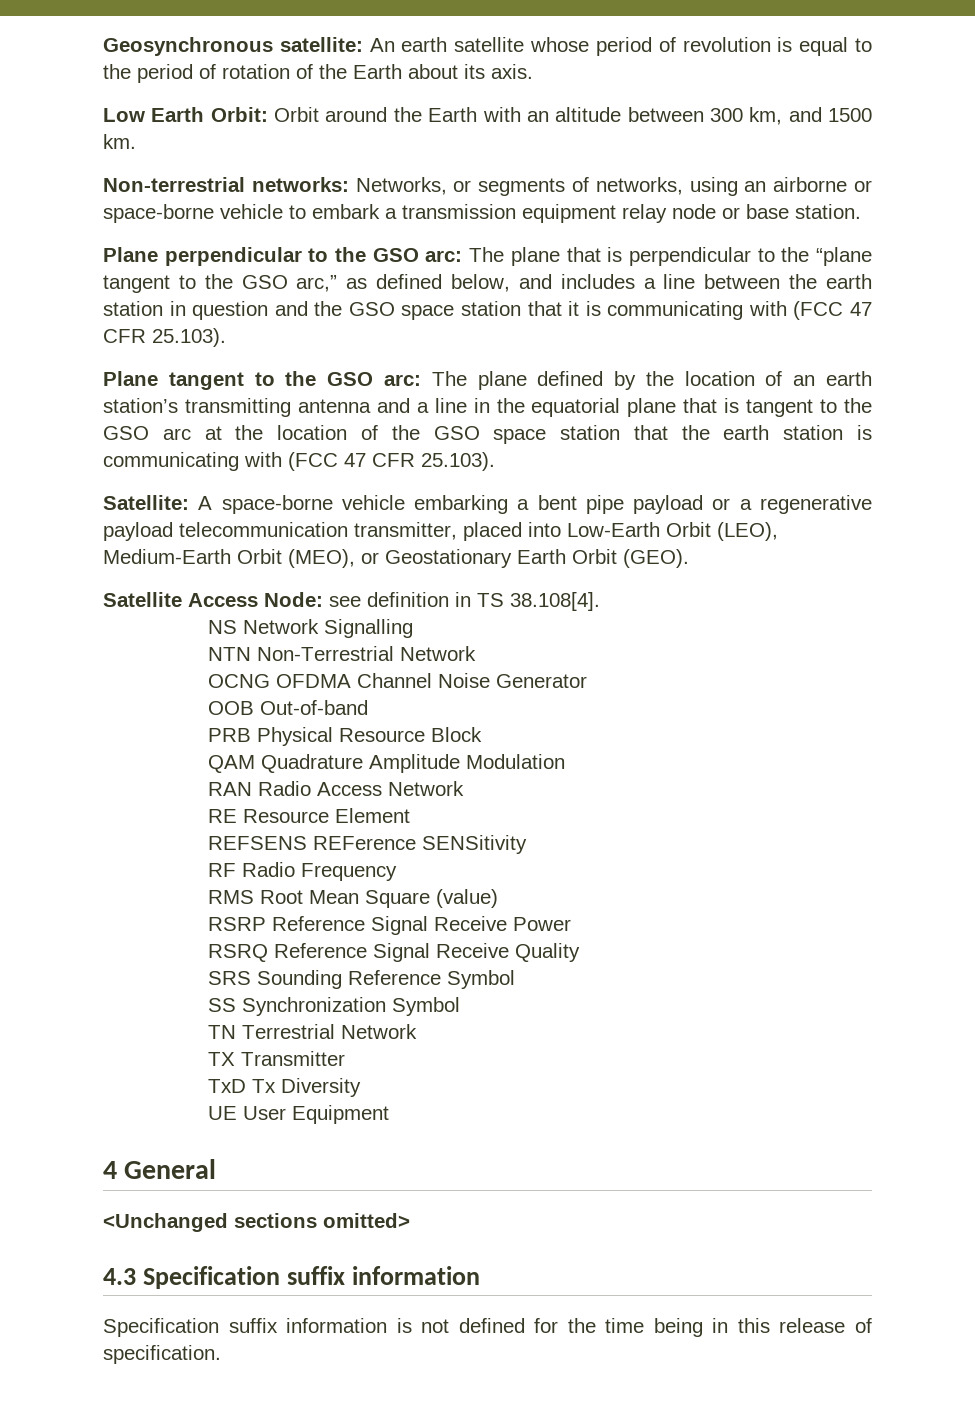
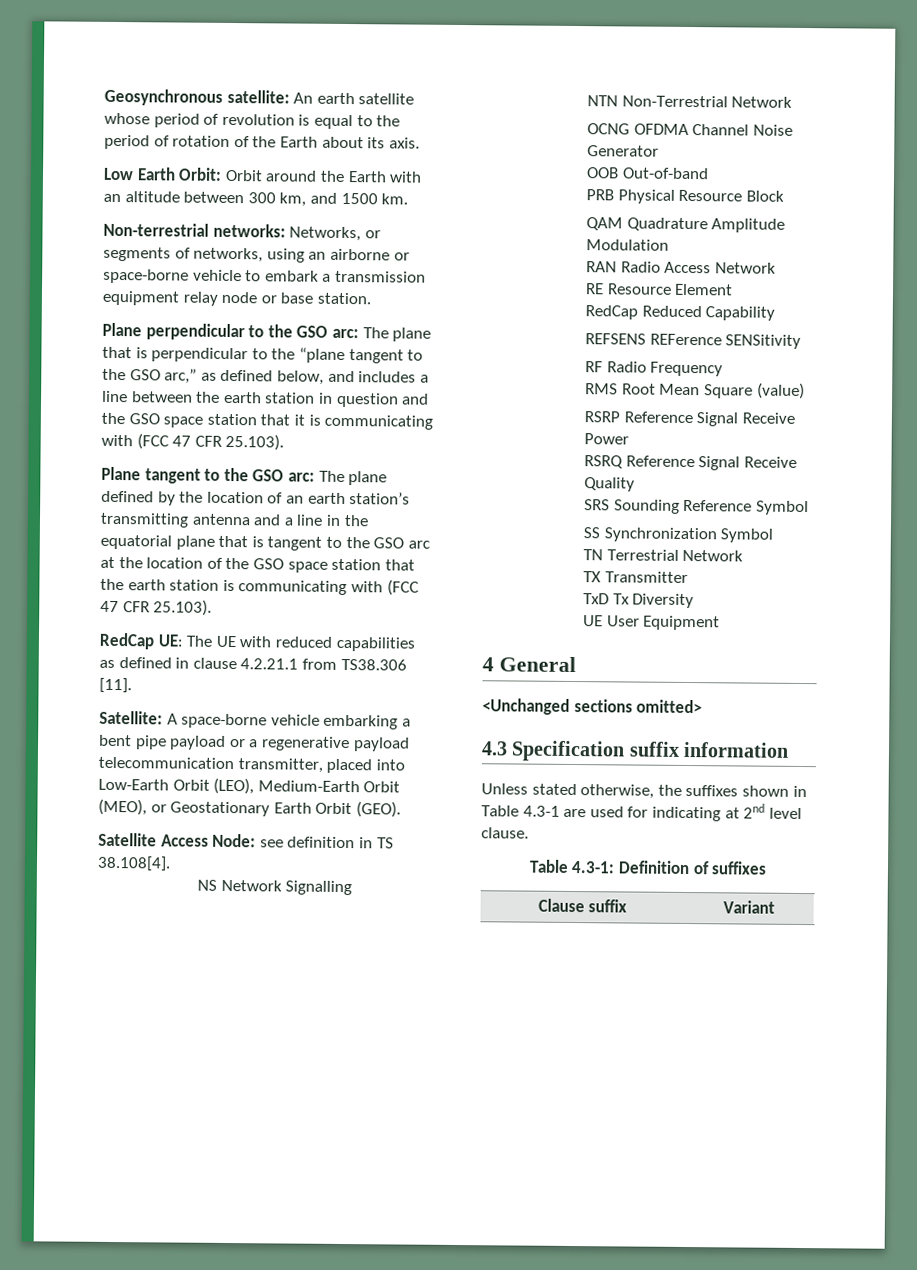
+ RedCap UE: The UE with reduced capabilities as defined in clause 4.2.21.1 from TS38.306 [11].
+ RedCap Reduced Capability
- Specification suffix information is not defined for the time being in this release of specification.
+ Unless stated otherwise, the suffixes shown in Table 4.3-1 are used for indicating at 2nd level clause.
+ Table 4.3-1: Definition of suffixes
+ Clause suffix | Variant

